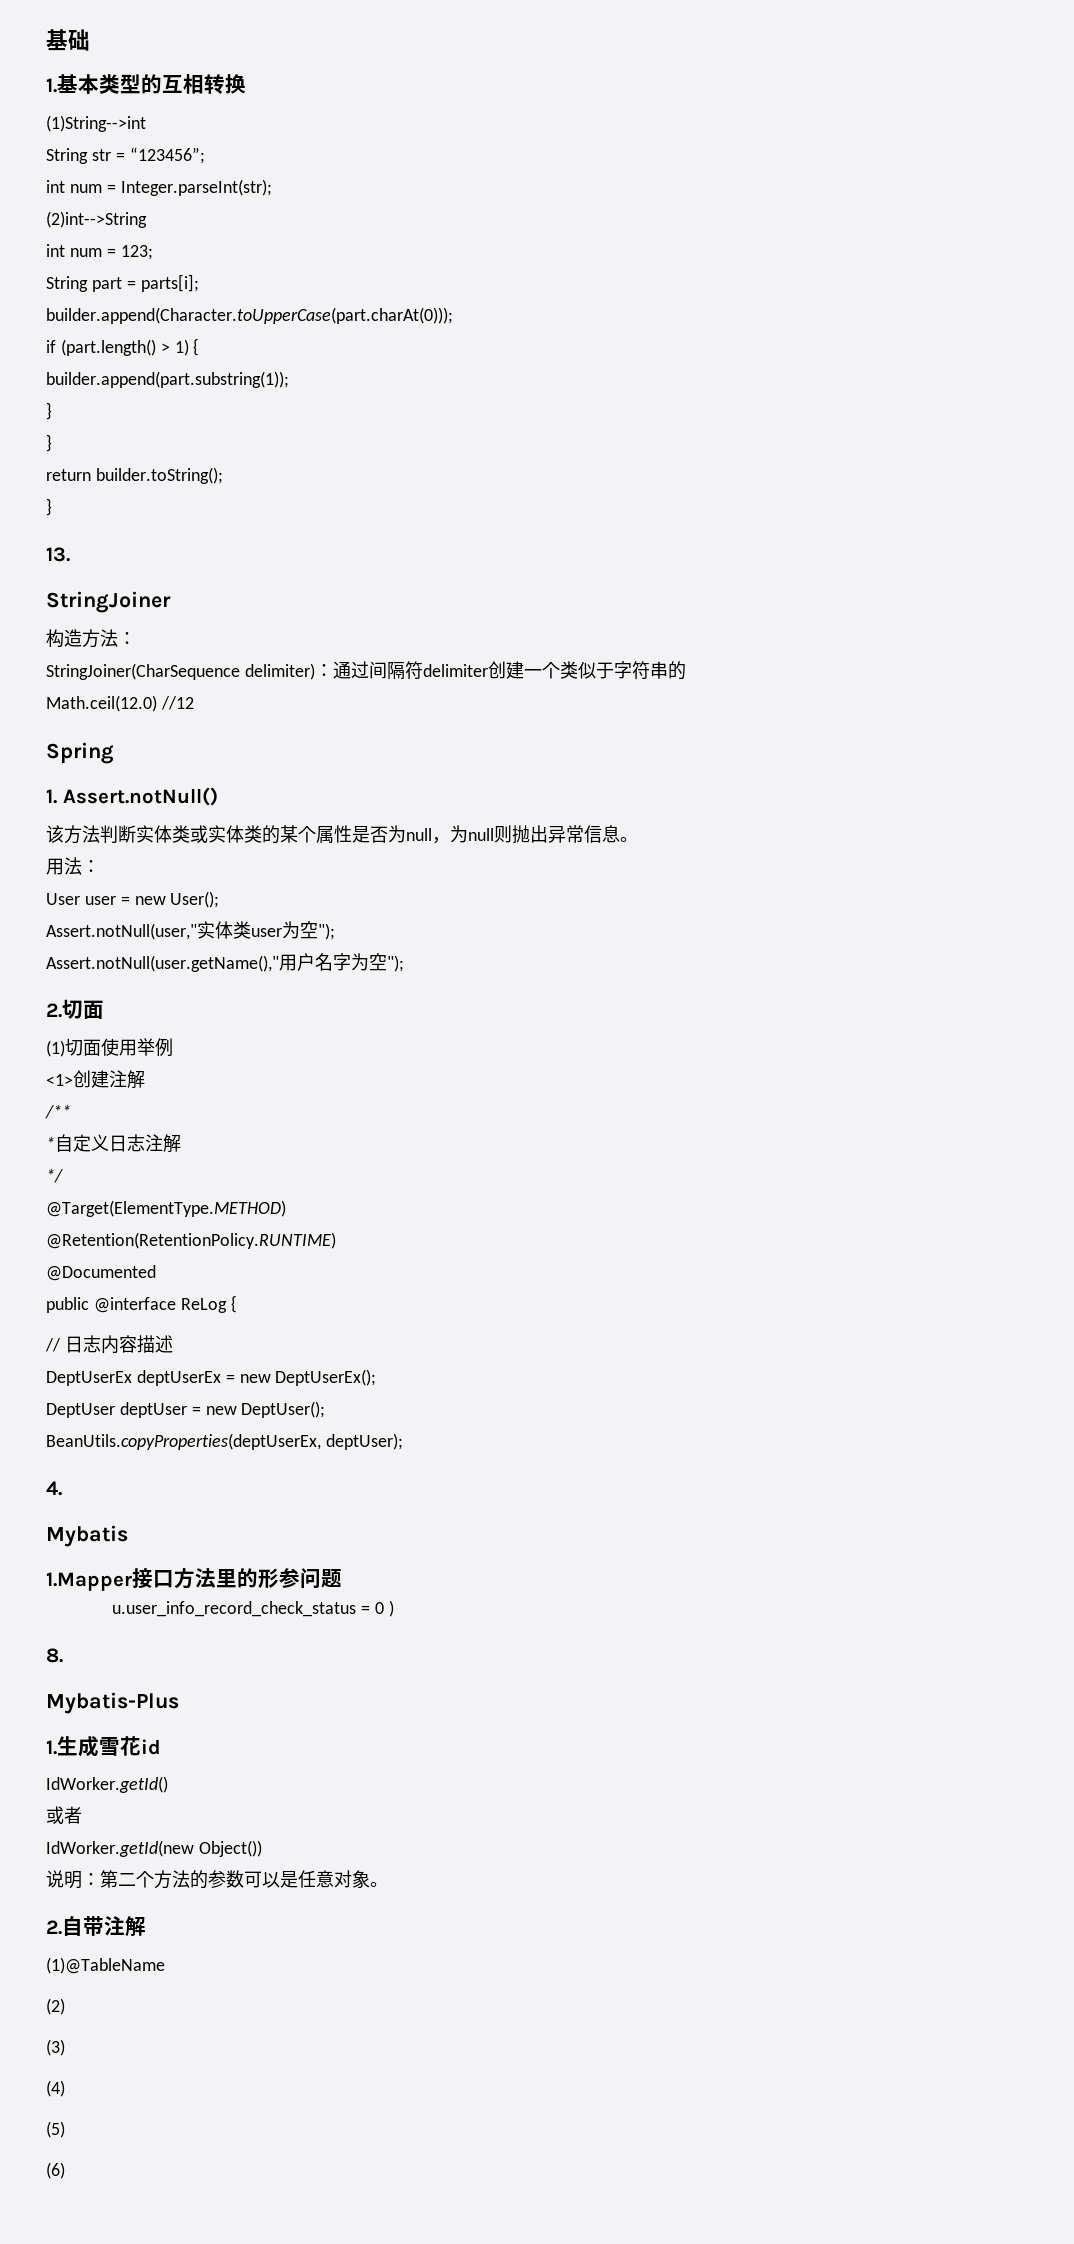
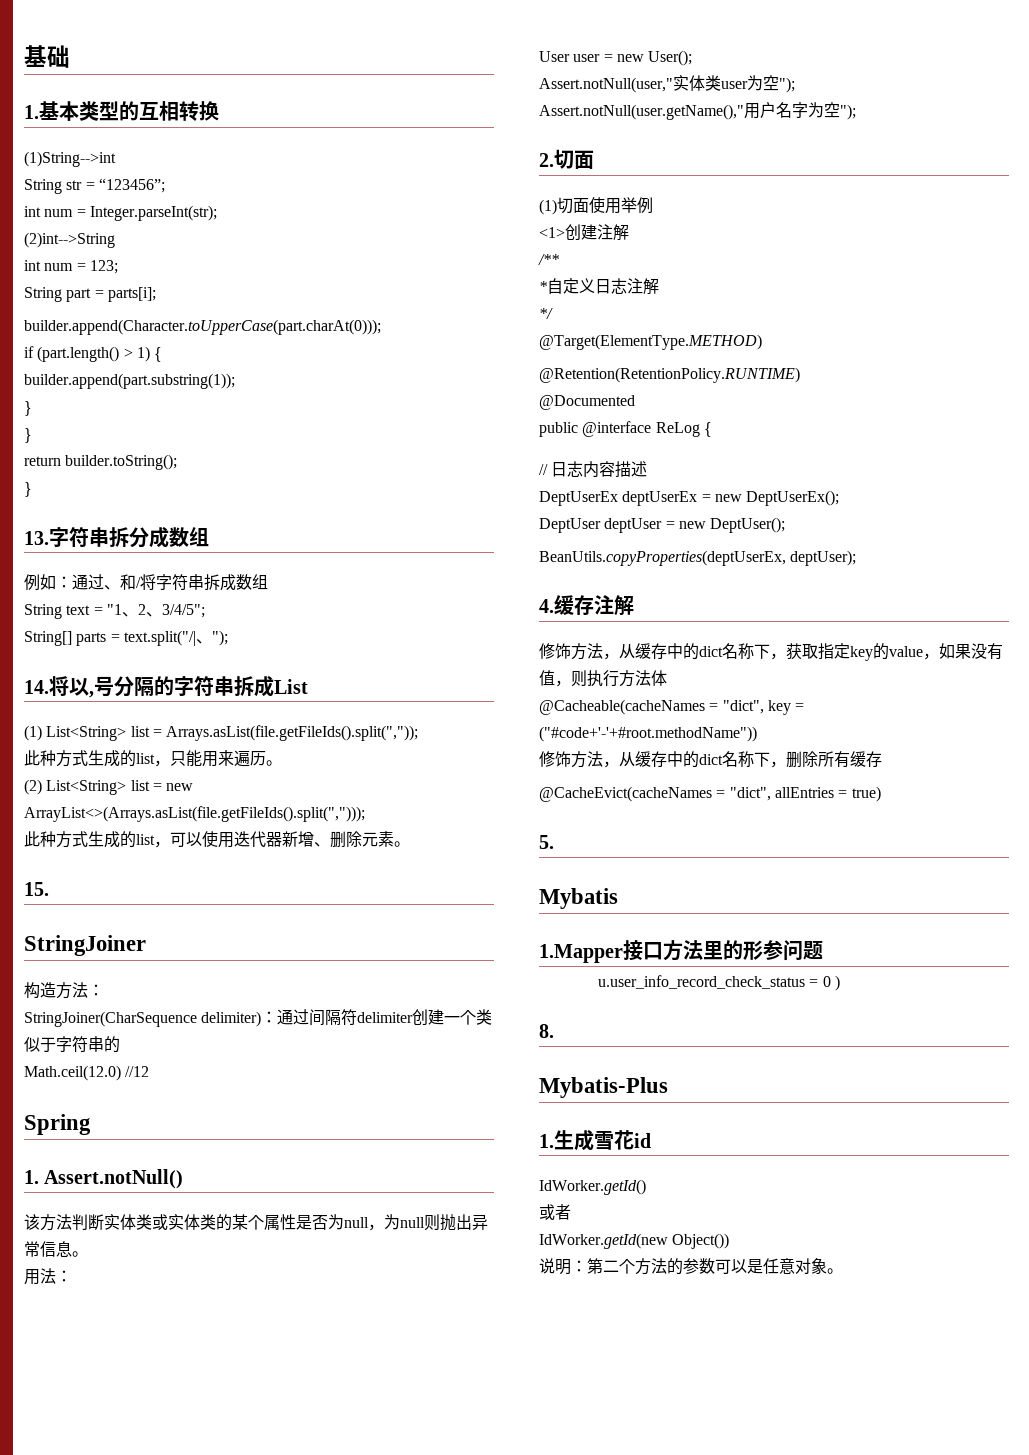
- 13.
+ 13.字符串拆分成数组
+ 例如：通过、和/将字符串拆成数组
+ String text = "1、2、3/4/5";
+ String[] parts = text.split("/|、");
+ 14.将以,号分隔的字符串拆成List
+ (1) List<String> list = Arrays.asList(file.getFileIds().split(","));
+ 此种方式生成的list，只能用来遍历。
+ (2) List<String> list = new ArrayList<>(Arrays.asList(file.getFileIds().split(",")));
+ 此种方式生成的list，可以使用迭代器新增、删除元素。
+ 15.
- 4.
+ 4.缓存注解
+ 修饰方法，从缓存中的dict名称下，获取指定key的value，如果没有值，则执行方法体
+ @Cacheable(cacheNames = "dict", key = ("#code+'-'+#root.methodName"))
+ 修饰方法，从缓存中的dict名称下，删除所有缓存
+ @CacheEvict(cacheNames = "dict", allEntries = true)
+ 5.
- 2.自带注解
- (1)@TableName
- (2)
- (3)
- (4)
- (5)
- (6)

